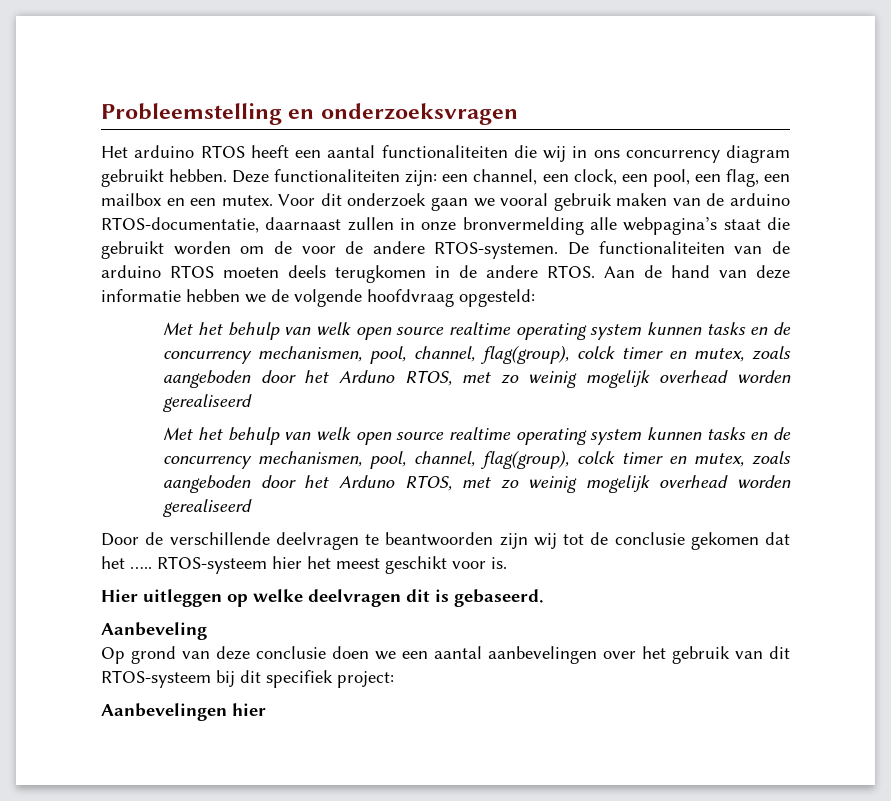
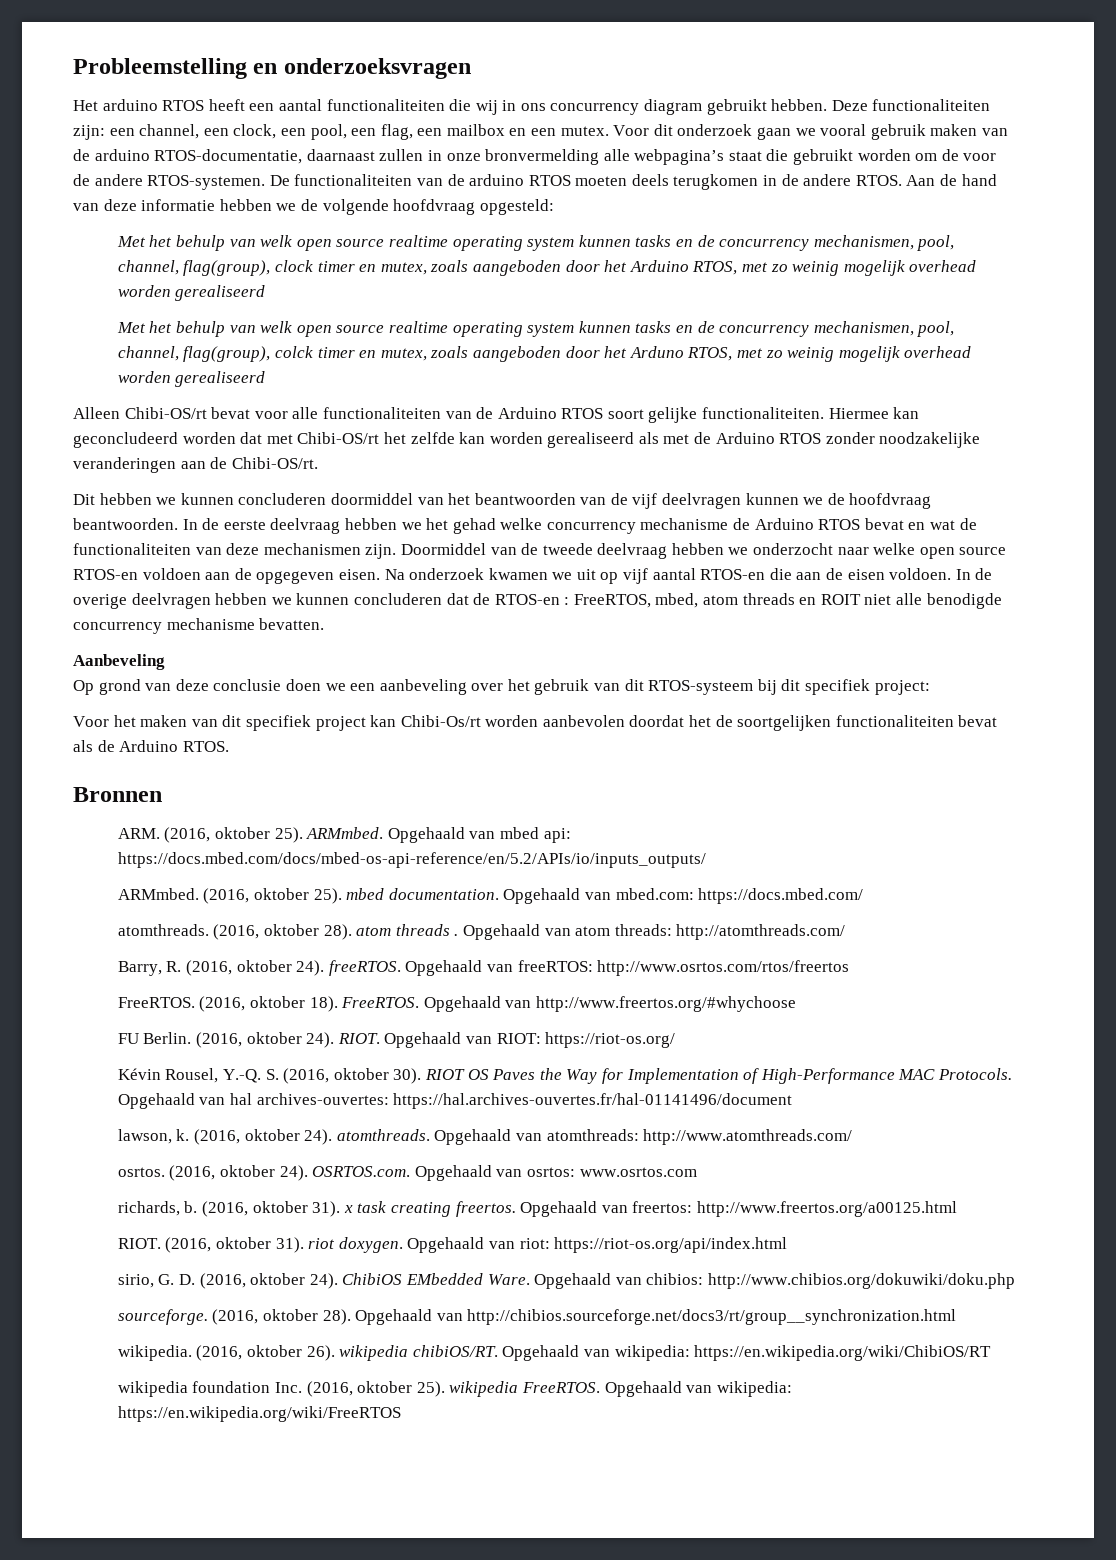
  Aan de hand van deze informatie hebben we de volgende hoofdvraag opgesteld:
- Met het behulp van welk open source realtime operating system kunnen tasks en de concurrency mechanismen, pool, channel, flag(group), colck timer en mutex, zoals aangeboden door het Arduno RTOS, met zo weinig mogelijk overhead worden gerealiseerd
+ Met het behulp van welk open source realtime operating system kunnen tasks en de concurrency mechanismen, pool, channel, flag(group), clock timer en mutex, zoals aangeboden door het Arduino RTOS, met zo weinig mogelijk overhead worden gerealiseerd
- Door de verschillende deelvragen te beantwoorden zijn wij tot de conclusie gekomen dat het ….. RTOS-systeem hier het meest geschikt voor is.
- Hier uitleggen op welke deelvragen dit is gebaseerd.
+ Alleen Chibi-OS/rt bevat voor alle functionaliteiten van de Arduino RTOS soort gelijke functionaliteiten. Hiermee kan geconcludeerd worden dat met Chibi-OS/rt het zelfde kan worden gerealiseerd als met de Arduino RTOS zonder noodzakelijke veranderingen aan de Chibi-OS/rt.
+ Dit hebben we kunnen concluderen doormiddel van het beantwoorden van de vijf deelvragen kunnen we de hoofdvraag beantwoorden. In de eerste deelvraag hebben we het gehad welke concurrency mechanisme de Arduino RTOS bevat en wat de functionaliteiten van deze mechanismen zijn. Doormiddel van de tweede deelvraag hebben we onderzocht naar welke open source RTOS-en voldoen aan de opgegeven eisen. Na onderzoek kwamen we uit op vijf aantal RTOS-en die aan de eisen voldoen. In de overige deelvragen hebben we kunnen concluderen dat de RTOS-en : FreeRTOS, mbed, atom threads en ROIT niet alle benodigde concurrency mechanisme bevatten.
- Op grond van deze conclusie doen we een aantal aanbevelingen over het gebruik van dit RTOS-systeem bij dit specifiek project:
+ Op grond van deze conclusie doen we een aanbeveling over het gebruik van dit RTOS-systeem bij dit specifiek project:
- Aanbevelingen hier
+ Voor het maken van dit specifiek project kan Chibi-Os/rt worden aanbevolen doordat het de soortgelijken functionaliteiten bevat als de Arduino RTOS.
+ Bronnen
+ ARM. (2016, oktober 25). ARMmbed. Opgehaald van mbed api: https://docs.mbed.com/docs/mbed-os-api-reference/en/5.2/APIs/io/inputs_outputs/
+ ARMmbed. (2016, oktober 25). mbed documentation. Opgehaald van mbed.com: https://docs.mbed.com/
+ atomthreads. (2016, oktober 28). atom threads . Opgehaald van atom threads: http://atomthreads.com/
+ Barry, R. (2016, oktober 24). freeRTOS. Opgehaald van freeRTOS: http://www.osrtos.com/rtos/freertos
+ FreeRTOS. (2016, oktober 18). FreeRTOS. Opgehaald van http://www.freertos.org/#whychoose
+ FU Berlin. (2016, oktober 24). RIOT. Opgehaald van RIOT: https://riot-os.org/
+ Kévin Rousel, Y.-Q. S. (2016, oktober 30). RIOT OS Paves the Way for Implementation of High-Performance MAC Protocols. Opgehaald van hal archives-ouvertes: https://hal.archives-ouvertes.fr/hal-01141496/document
+ lawson, k. (2016, oktober 24). atomthreads. Opgehaald van atomthreads: http://www.atomthreads.com/
+ osrtos. (2016, oktober 24). OSRTOS.com. Opgehaald van osrtos: www.osrtos.com
+ richards, b. (2016, oktober 31). x task creating freertos. Opgehaald van freertos: http://www.freertos.org/a00125.html
+ RIOT. (2016, oktober 31). riot doxygen. Opgehaald van riot: https://riot-os.org/api/index.html
+ sirio, G. D. (2016, oktober 24). ChibiOS EMbedded Ware. Opgehaald van chibios: http://www.chibios.org/dokuwiki/doku.php
+ sourceforge. (2016, oktober 28). Opgehaald van http://chibios.sourceforge.net/docs3/rt/group__synchronization.html
+ wikipedia. (2016, oktober 26). wikipedia chibiOS/RT. Opgehaald van wikipedia: https://en.wikipedia.org/wiki/ChibiOS/RT
+ wikipedia foundation Inc. (2016, oktober 25). wikipedia FreeRTOS. Opgehaald van wikipedia: https://en.wikipedia.org/wiki/FreeRTOS

